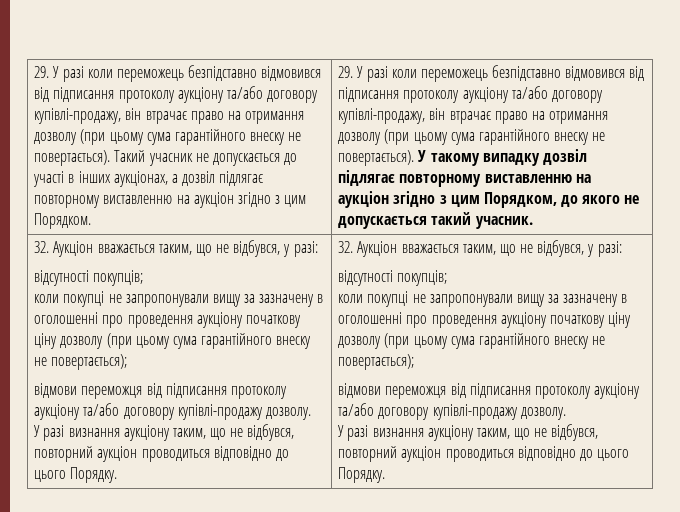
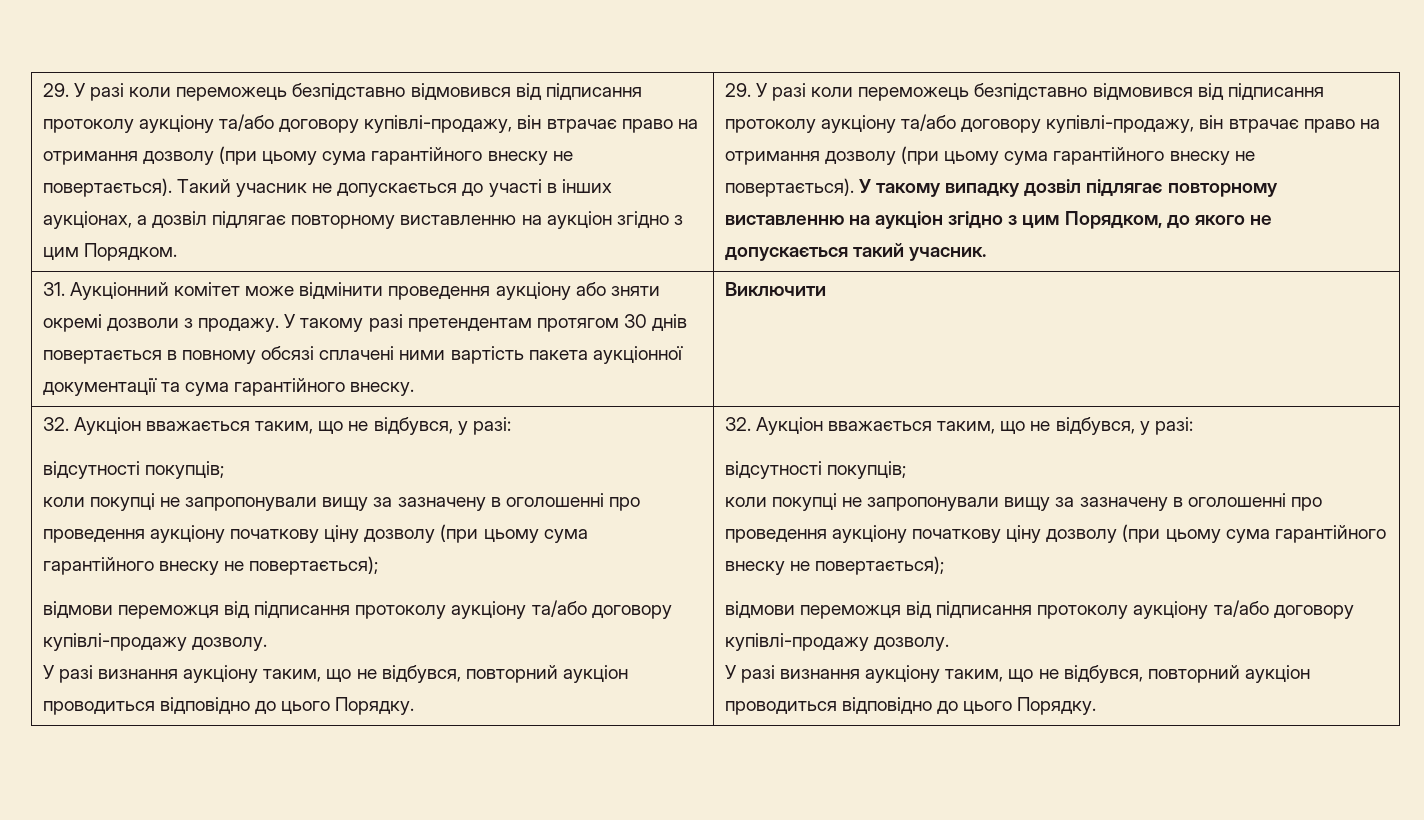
+ 31. Аукціонний комітет може відмінити проведення аукціону або зняти окремі дозволи з продажу. У такому разі претендентам протягом 30 днів повертається в повному обсязі сплачені ними вартість пакета аукціонної документації та сума гарантійного внеску. | Виключити

